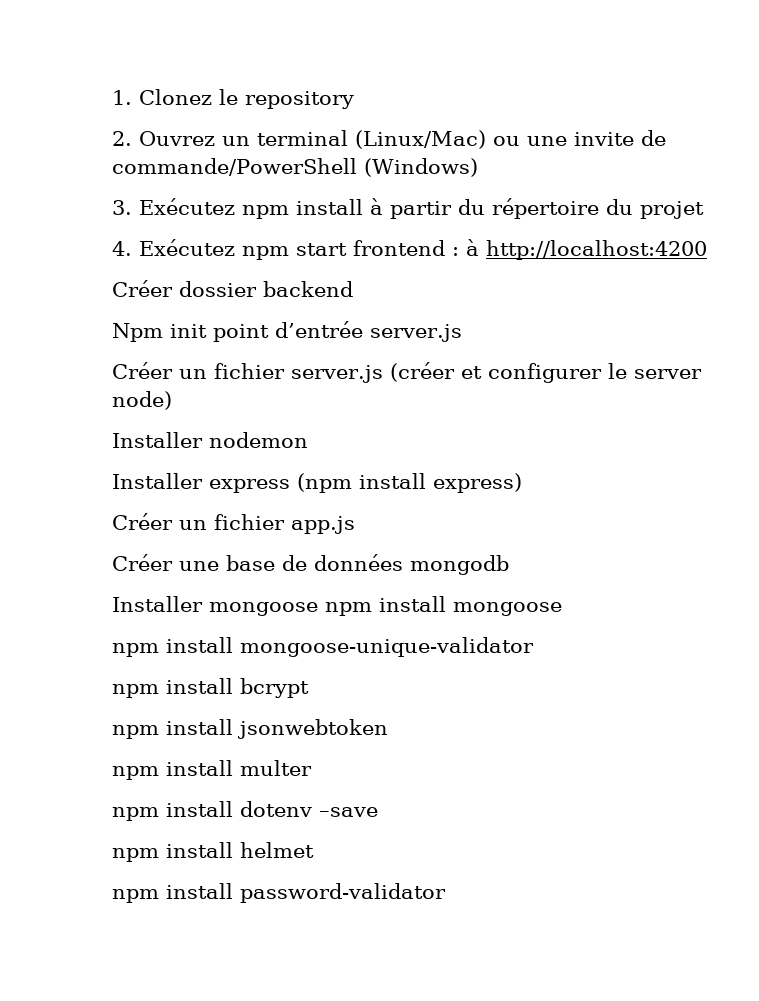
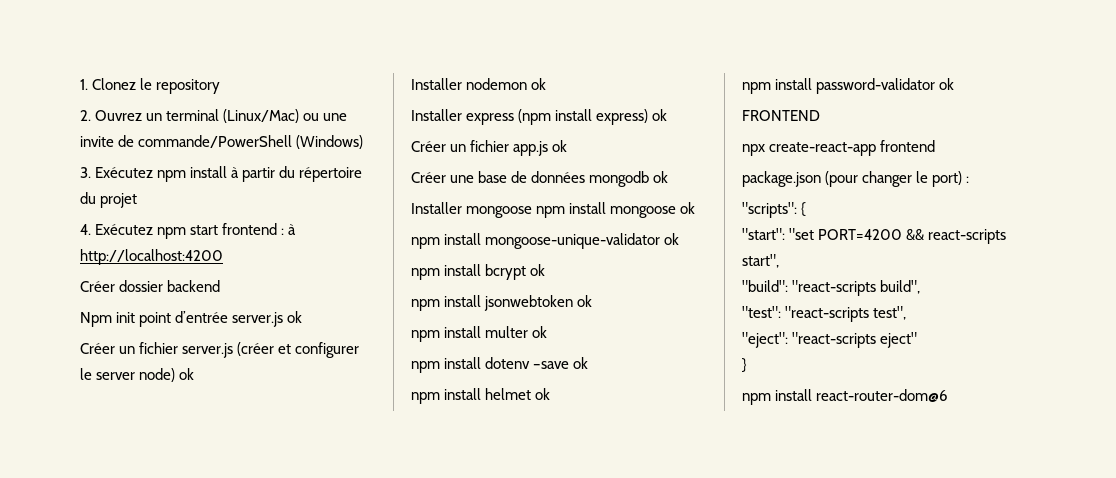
- Npm init point d’entrée server.js
+ Npm init point d’entrée server.js ok
- Créer un fichier server.js (créer et configurer le server node)
+ Créer un fichier server.js (créer et configurer le server node) ok
- Installer nodemon
+ Installer nodemon ok
- Installer express (npm install express)
+ Installer express (npm install express) ok
- Créer un fichier app.js
+ Créer un fichier app.js ok
- Créer une base de données mongodb
+ Créer une base de données mongodb ok
- Installer mongoose npm install mongoose
+ Installer mongoose npm install mongoose ok
- npm install mongoose-unique-validator
+ npm install mongoose-unique-validator ok
- npm install bcrypt
+ npm install bcrypt ok
- npm install jsonwebtoken
+ npm install jsonwebtoken ok
- npm install multer
+ npm install multer ok
- npm install dotenv –save
+ npm install dotenv –save ok
- npm install helmet
+ npm install helmet ok
- npm install password-validator
+ npm install password-validator ok
+ FRONTEND
+ npx create-react-app frontend
+ package.json (pour changer le port) :
+ "scripts": {
+ "start": "set PORT=4200 && react-scripts start",
+ "build": "react-scripts build",
+ "test": "react-scripts test",
+ "eject": "react-scripts eject"
+ }
+ npm install react-router-dom@6

